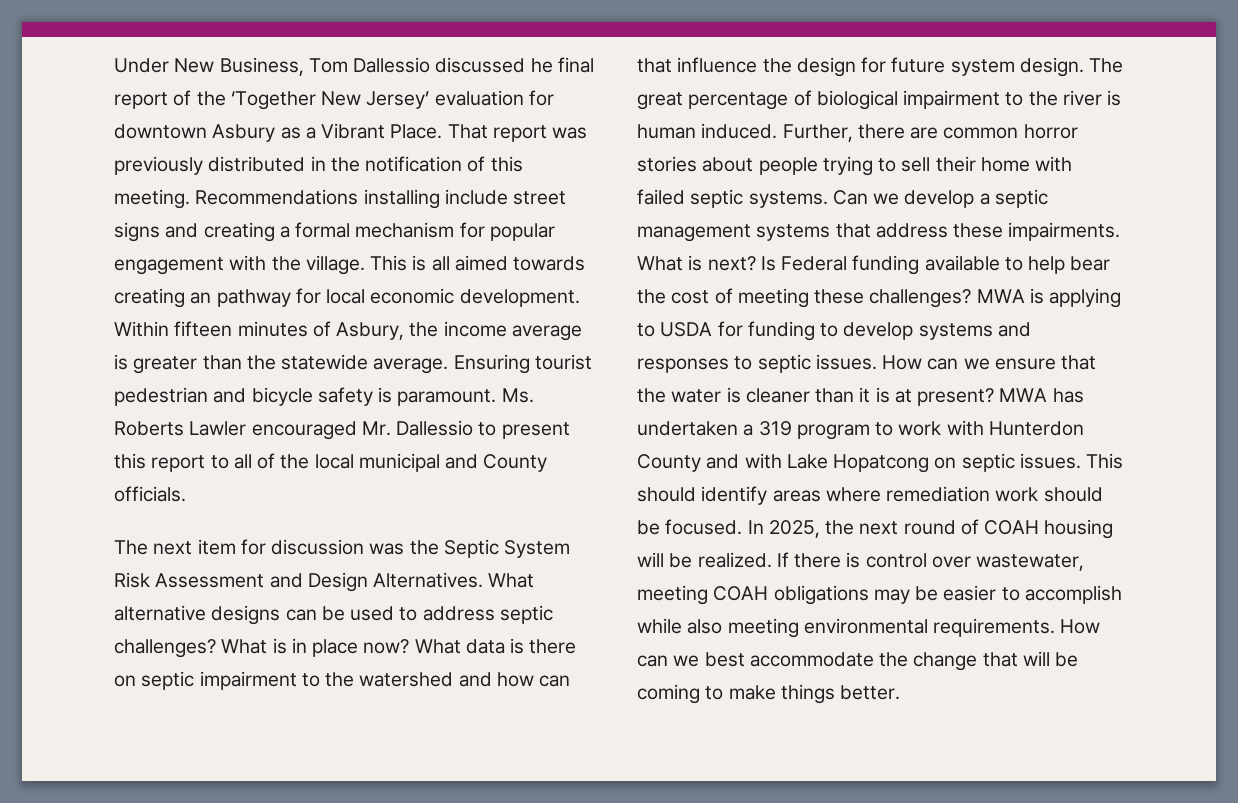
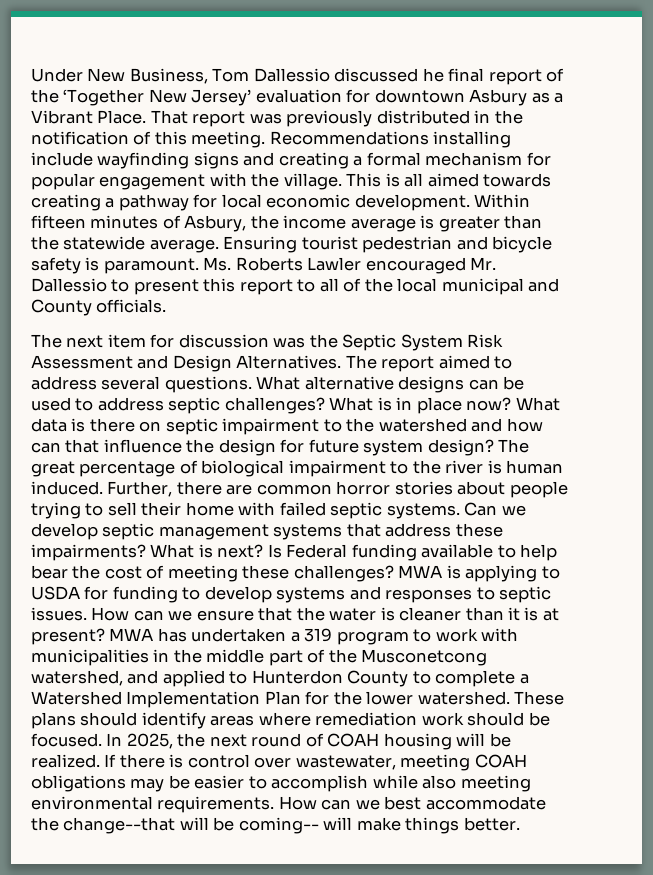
- Recommendations installing include street signs and creating a formal mechanism for popular engagement with the village.
+ Recommendations installing include wayfinding signs and creating a formal mechanism for popular engagement with the village.
- This is all aimed towards creating an pathway for local economic development.
+ This is all aimed towards creating a pathway for local economic development.
+ The report aimed to address several questions.
- What data is there on septic impairment to the watershed and how can that influence the design for future system design.
+ What data is there on septic impairment to the watershed and how can that influence the design for future system design?
- Can we develop a septic management systems that address these impairments.
+ Can we develop septic management systems that address these impairments?
- MWA has undertaken a 319 program to work with Hunterdon County and with Lake Hopatcong on septic issues. This should identify areas where remediation work should be focused.
+ MWA has undertaken a 319 program to work with municipalities in the middle part of the Musconetcong watershed, and applied to Hunterdon County to complete a Watershed Implementation Plan for the lower watershed. These plans should identify areas where remediation work should be focused.
- How can we best accommodate the change that will be coming to make things better.
+ How can we best accommodate the change--that will be coming-- will make things better.

